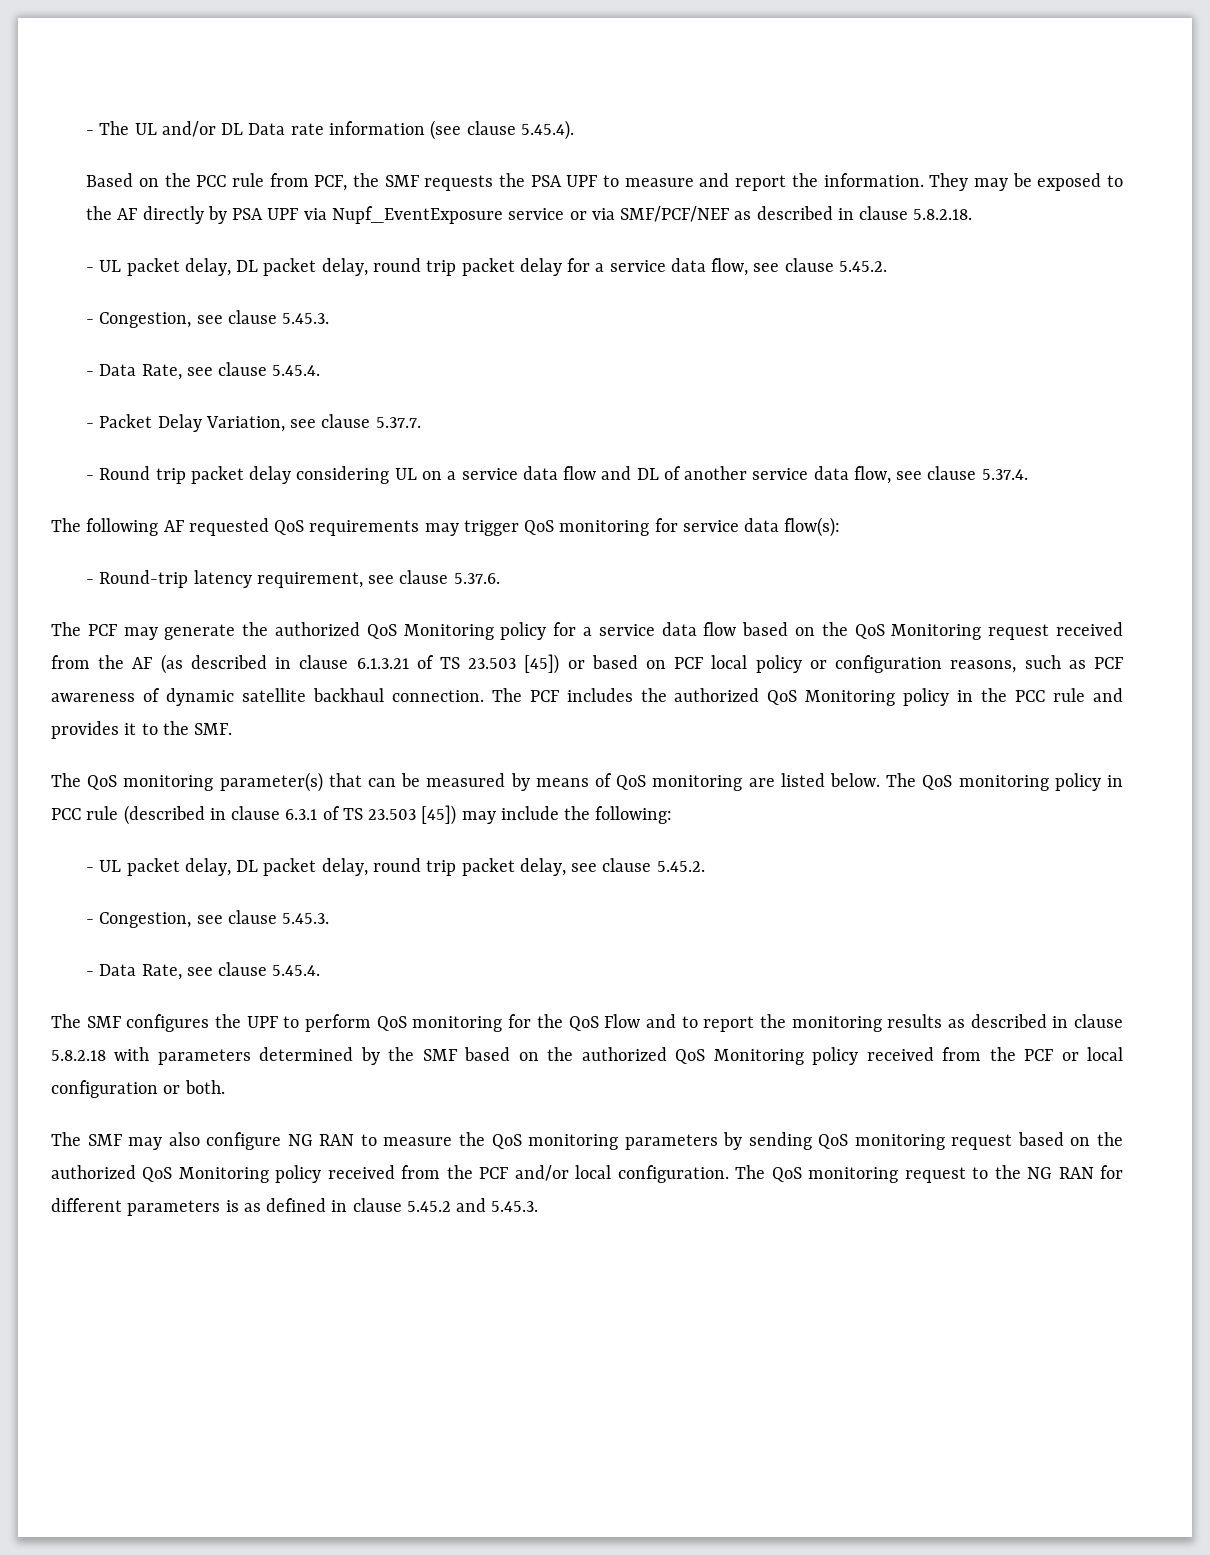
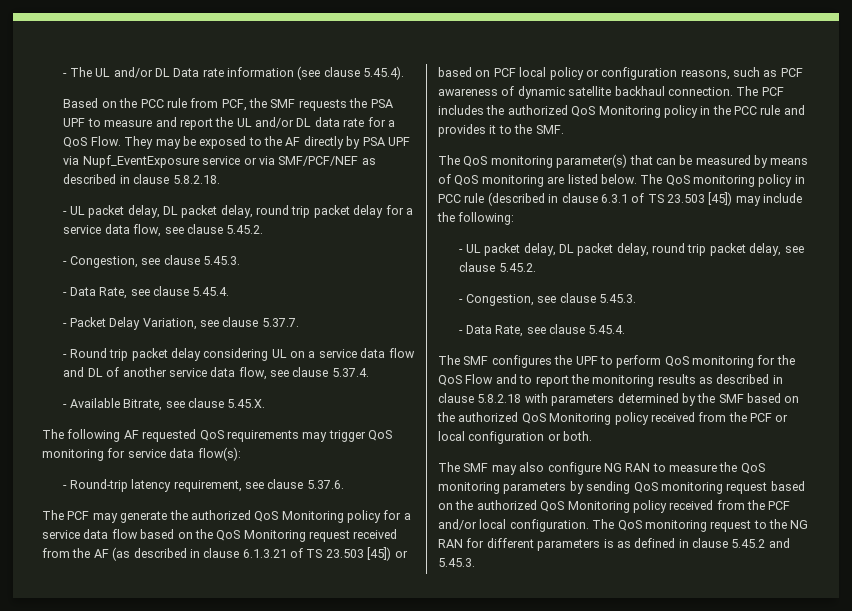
- Based on the PCC rule from PCF, the SMF requests the PSA UPF to measure and report the information.
+ Based on the PCC rule from PCF, the SMF requests the PSA UPF to measure and report the UL and/or DL data rate for a QoS Flow.
+ - Available Bitrate, see clause 5.45.X.

